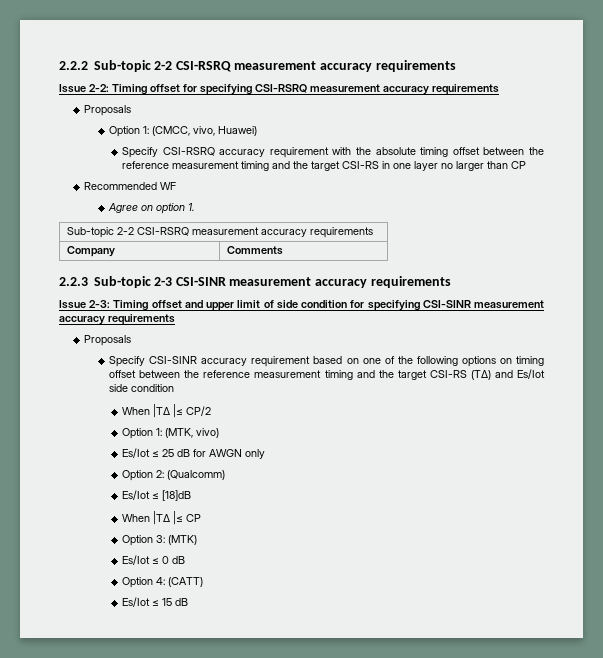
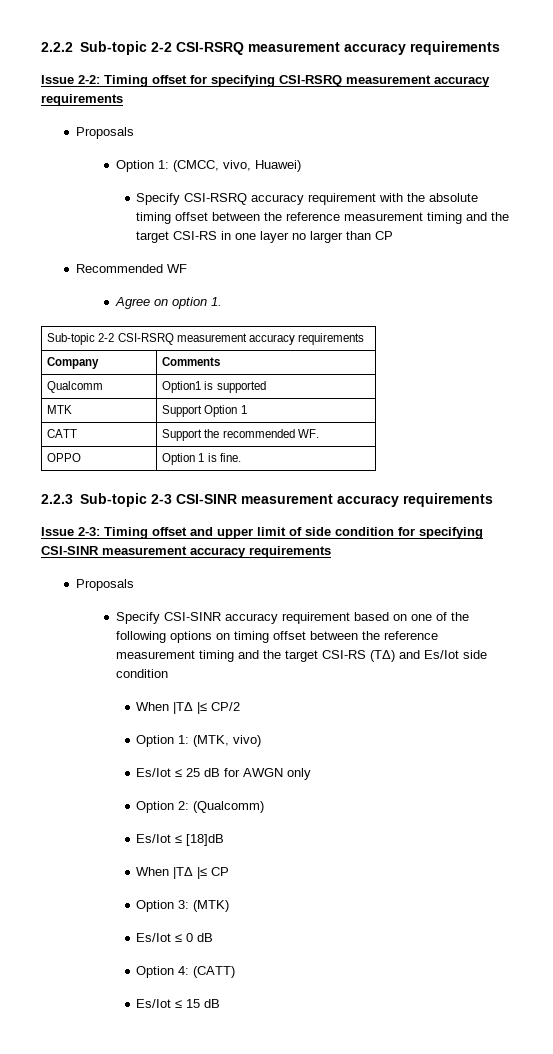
+ Qualcomm | Option1 is supported
+ MTK | Support Option 1
+ CATT | Support the recommended WF.
+ OPPO | Option 1 is fine.

